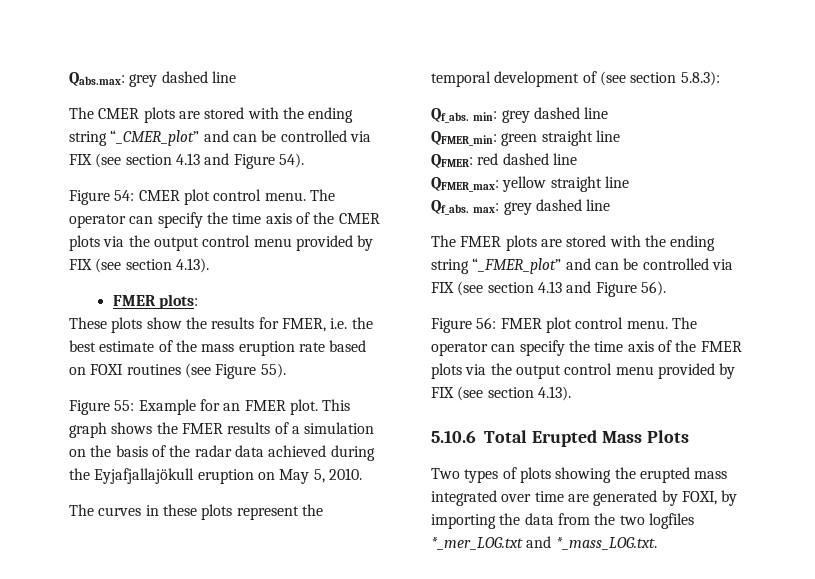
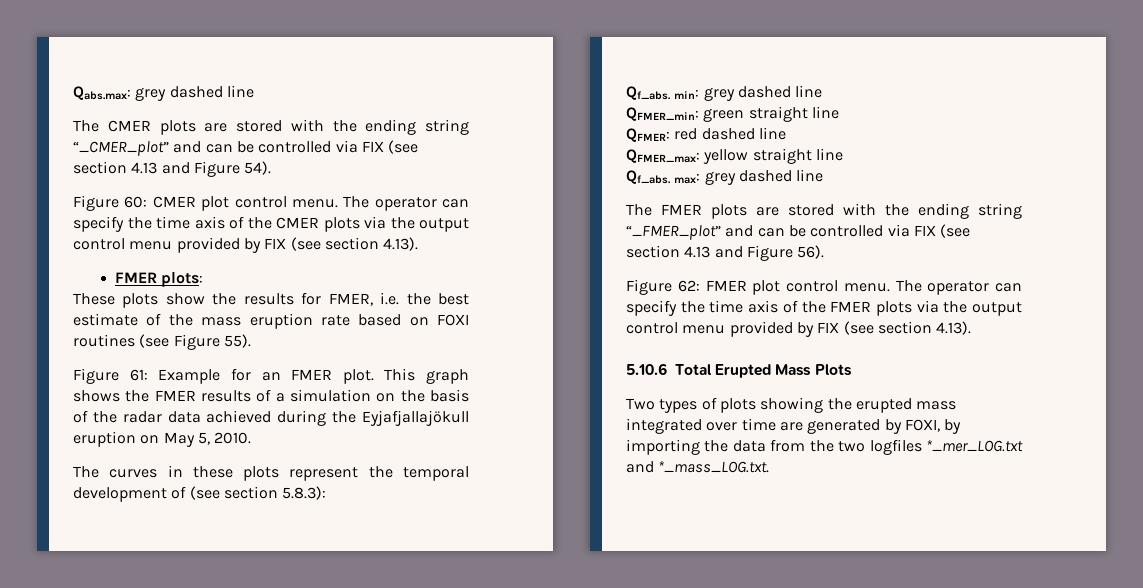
- Figure 54: CMER plot control menu.
+ Figure 60: CMER plot control menu.
- Figure 55: Example for an FMER plot.
+ Figure 61: Example for an FMER plot.
- Figure 56: FMER plot control menu.
+ Figure 62: FMER plot control menu.

